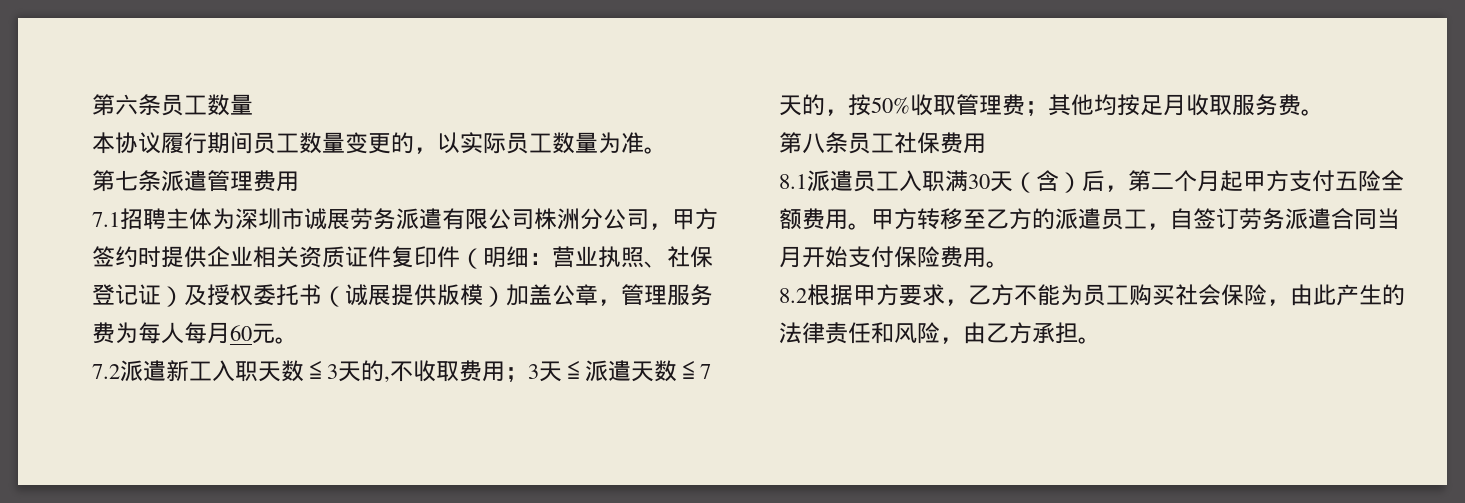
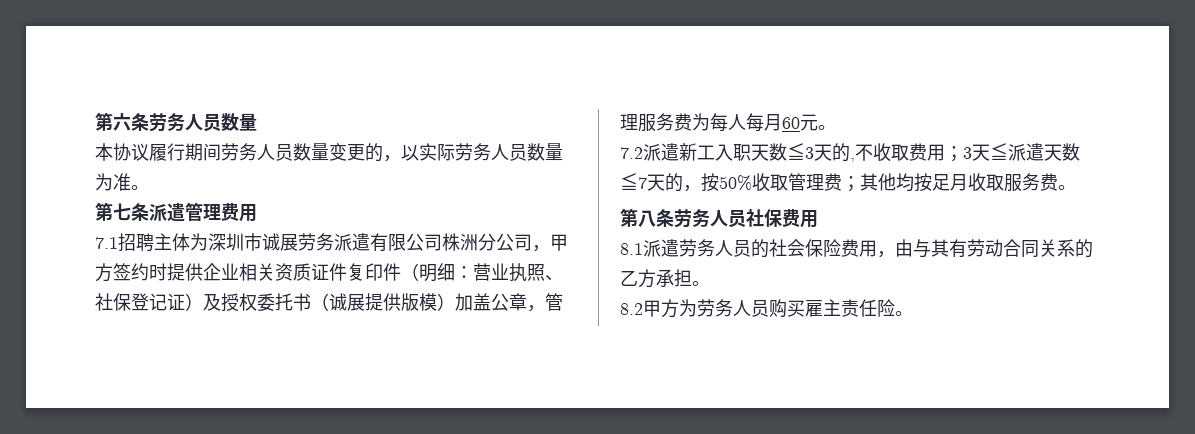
- 第六条员工数量
+ 第六条劳务人员数量
- 本协议履行期间员工数量变更的，以实际员工数量为准。
+ 本协议履行期间劳务人员数量变更的，以实际劳务人员数量为准。
- 第八条员工社保费用
+ 第八条劳务人员社保费用
- 8.1派遣员工入职满30天（含）后，第二个月起甲方支付五险全额费用。甲方转移至乙方的派遣员工，自签订劳务派遣合同当月开始支付保险费用。
- 8.2根据甲方要求，乙方不能为员工购买社会保险，由此产生的法律责任和风险，由乙方承担。
+ 8.1派遣劳务人员的社会保险费用，由与其有劳动合同关系的乙方承担。
+ 8.2甲方为劳务人员购买雇主责任险。

